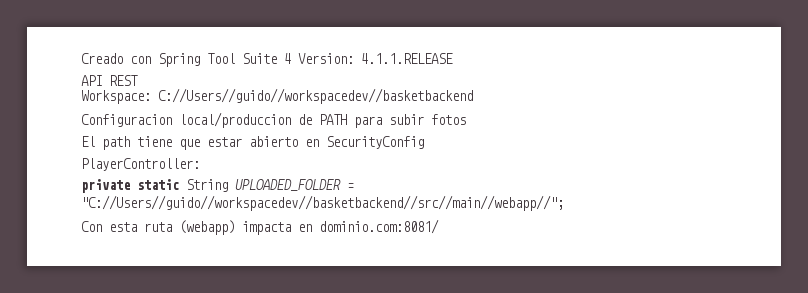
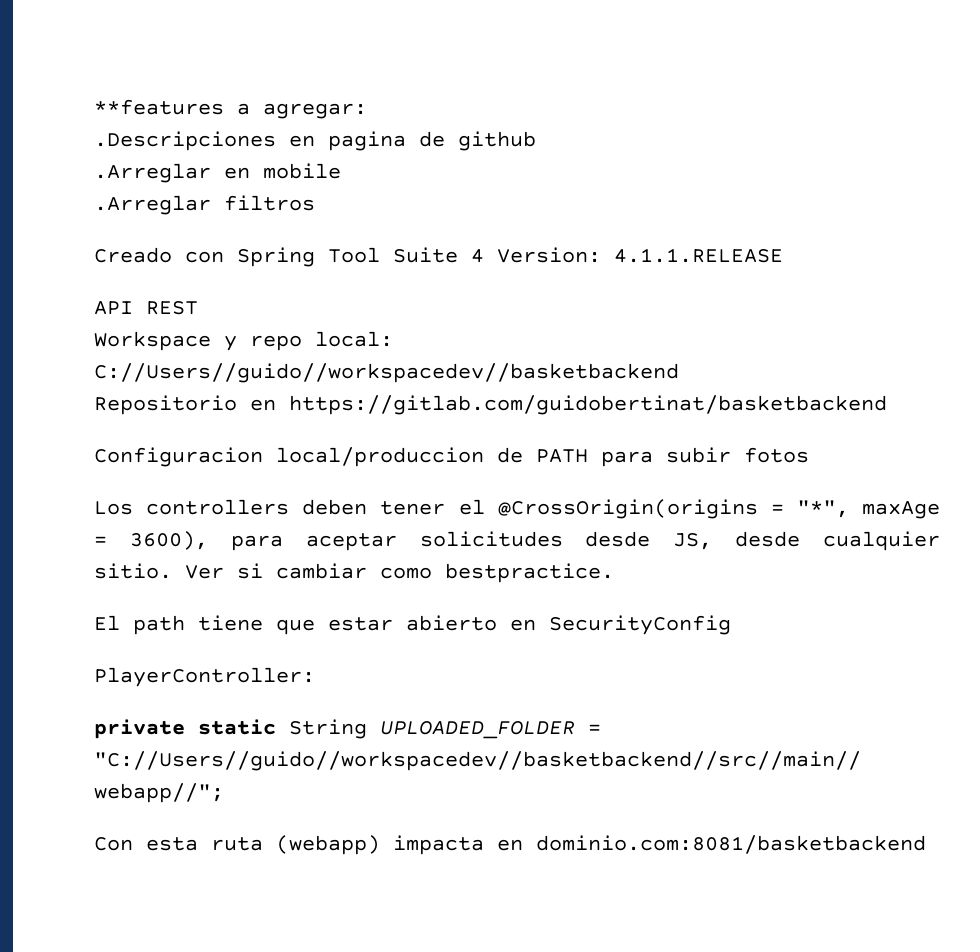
+ **features a agregar:
+ .Descripciones en pagina de github
+ .Arreglar en mobile
+ .Arreglar filtros
- Workspace: C://Users//guido//workspacedev//basketbackend
+ Workspace y repo local: C://Users//guido//workspacedev//basketbackend
+ Repositorio en https://gitlab.com/guidobertinat/basketbackend
+ Los controllers deben tener el @CrossOrigin(origins = "*", maxAge = 3600), para aceptar solicitudes desde JS, desde cualquier sitio. Ver si cambiar como bestpractice.
- Con esta ruta (webapp) impacta en dominio.com:8081/
+ Con esta ruta (webapp) impacta en dominio.com:8081/basketbackend

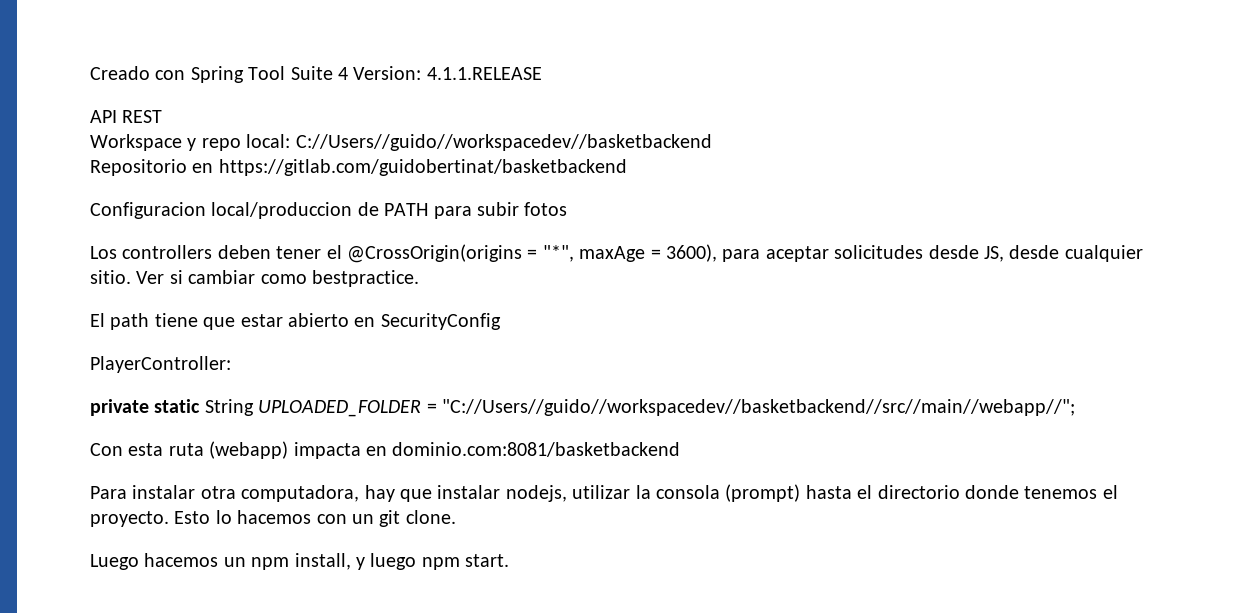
- **features a agregar:
- .Descripciones en pagina de github
- .Arreglar en mobile
- .Arreglar filtros
+ Para instalar otra computadora, hay que instalar nodejs, utilizar la consola (prompt) hasta el directorio donde tenemos el proyecto. Esto lo hacemos con un git clone.
+ Luego hacemos un npm install, y luego npm start.

